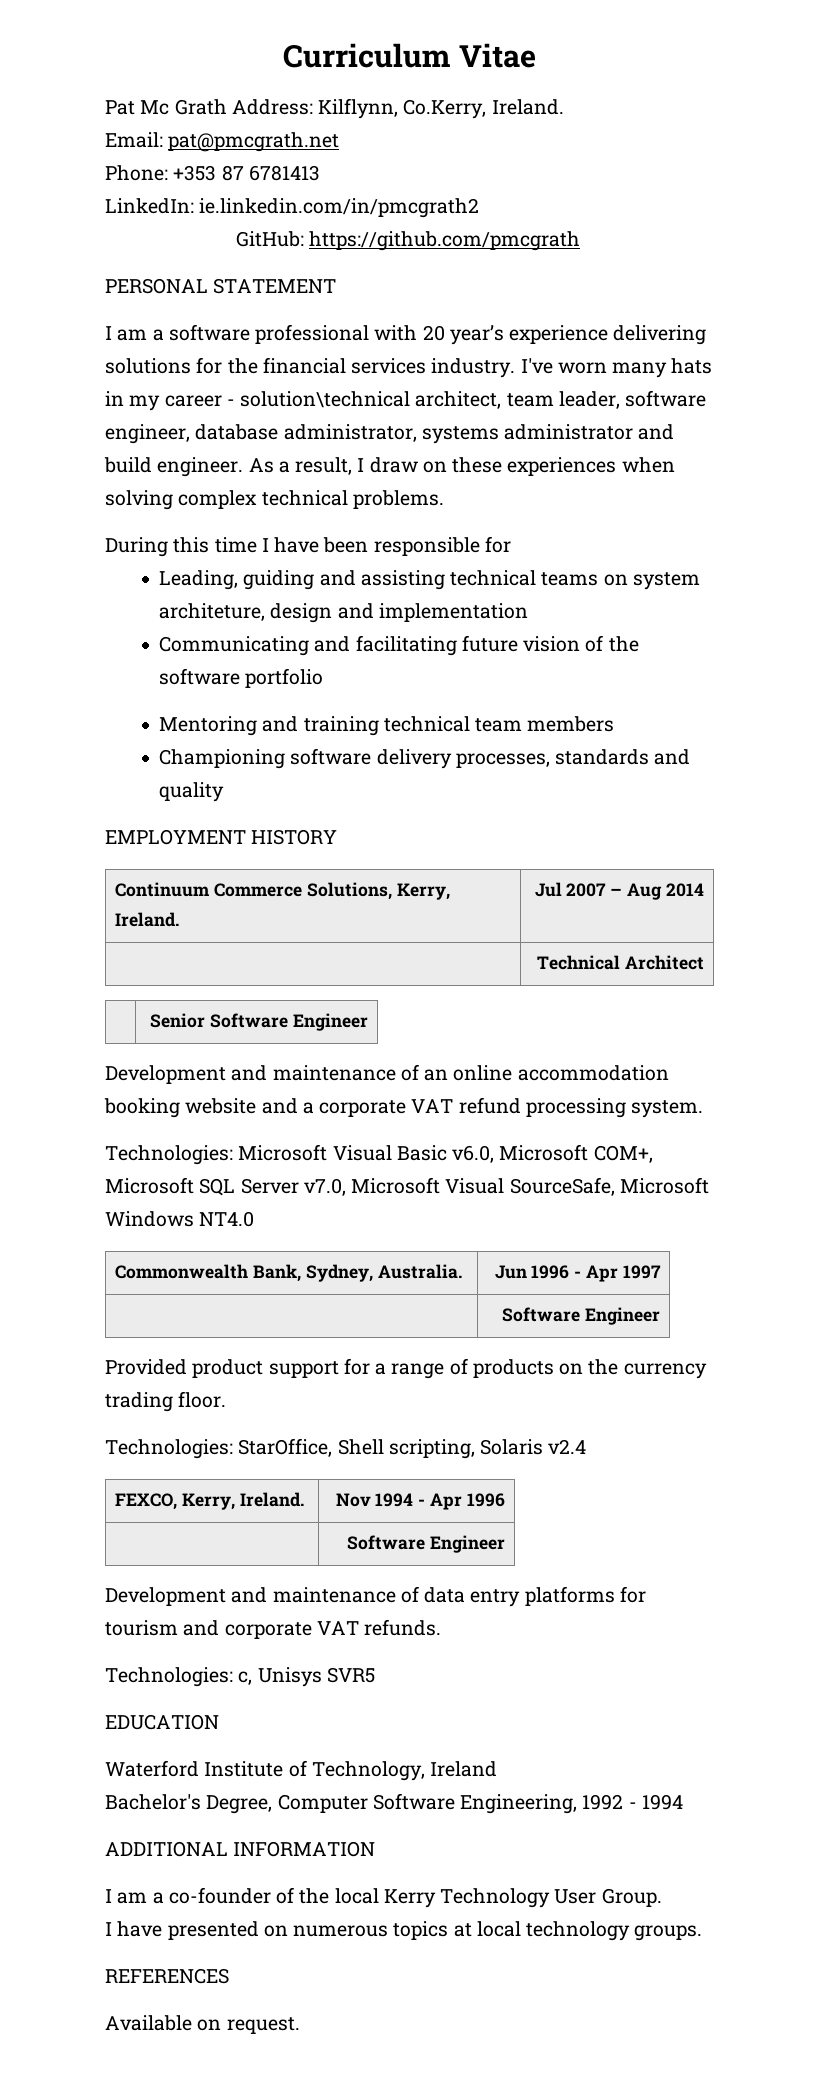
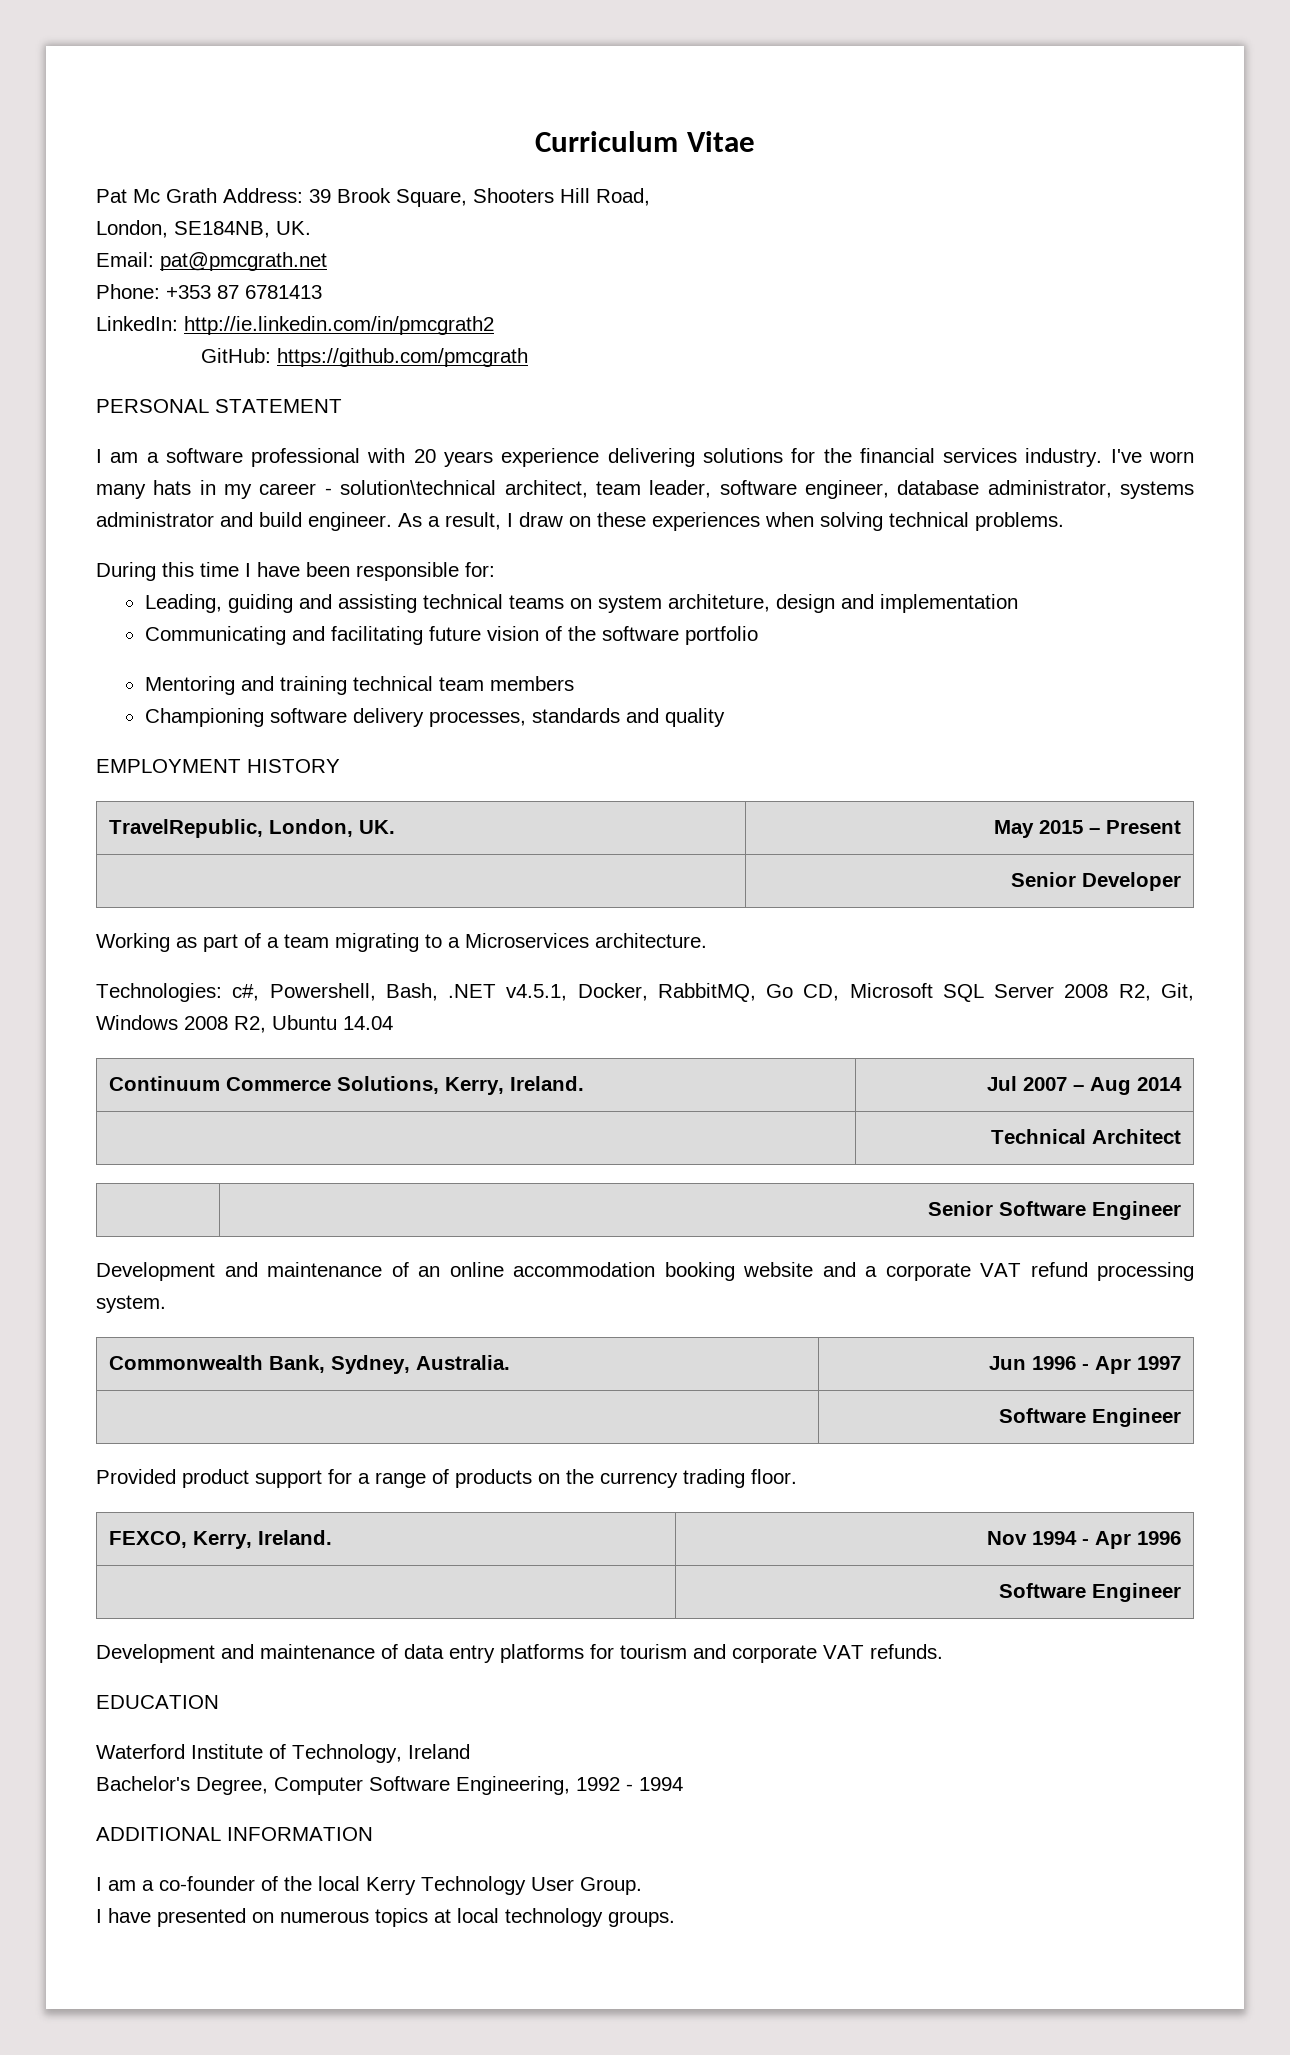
- Pat Mc Grath Address: Kilflynn, Co.Kerry, Ireland.
+ Pat Mc Grath Address: 39 Brook Square, Shooters Hill Road,
+ London, SE184NB, UK.
- LinkedIn: ie.linkedin.com/in/pmcgrath2
+ LinkedIn: http://ie.linkedin.com/in/pmcgrath2
- I am a software professional with 20 year’s experience delivering solutions for the financial services industry.
+ I am a software professional with 20 years experience delivering solutions for the financial services industry.
- As a result, I draw on these experiences when solving complex technical problems.
+ As a result, I draw on these experiences when solving technical problems.
- During this time I have been responsible for
+ During this time I have been responsible for:
+ TravelRepublic, London, UK. | May 2015 – Present
+ | Senior Developer
+ Working as part of a team migrating to a Microservices architecture.
+ Technologies: c#, Powershell, Bash, .NET v4.5.1, Docker, RabbitMQ, Go CD, Microsoft SQL Server 2008 R2, Git, Windows 2008 R2, Ubuntu 14.04
- Technologies: Microsoft Visual Basic v6.0, Microsoft COM+, Microsoft SQL Server v7.0, Microsoft Visual SourceSafe, Microsoft Windows NT4.0
- Technologies: StarOffice, Shell scripting, Solaris v2.4
- Technologies: c, Unisys SVR5
- REFERENCES
- Available on request.

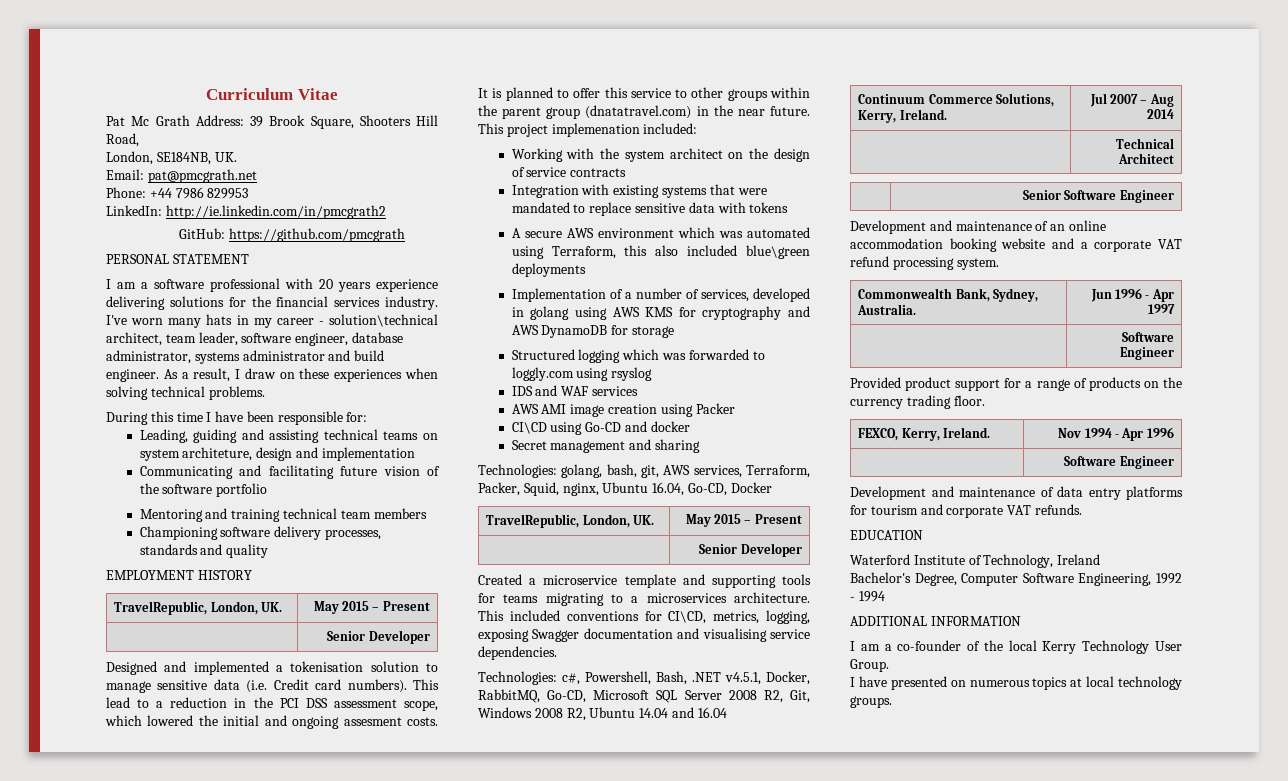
- Phone: +353 87 6781413
+ Phone: +44 7986 829953
- Working as part of a team migrating to a Microservices architecture.
+ Designed and implemented a tokenisation solution to manage sensitive data (i.e. Credit card numbers). This lead to a reduction in the PCI DSS assessment scope, which lowered the initial and ongoing assesment costs. It is planned to offer this service to other groups within the parent group (dnatatravel.com) in the near future. This project implemenation included:
+ Working with the system architect on the design of service contracts
+ Integration with existing systems that were mandated to replace sensitive data with tokens
+ A secure AWS environment which was automated using Terraform, this also included blue\green deployments
+ Implementation of a number of services, developed in golang using AWS KMS for cryptography and AWS DynamoDB for storage
+ Structured logging which was forwarded to loggly.com using rsyslog
+ IDS and WAF services
+ AWS AMI image creation using Packer
+ CI\CD using Go-CD and docker
+ Secret management and sharing
+ Technologies: golang, bash, git, AWS services, Terraform, Packer, Squid, nginx, Ubuntu 16.04, Go-CD, Docker
+ TravelRepublic, London, UK. | May 2015 – Present
+ | Senior Developer
+ Created a microservice template and supporting tools for teams migrating to a microservices architecture. This included conventions for CI\CD, metrics, logging, exposing Swagger documentation and visualising service dependencies.
- Technologies: c#, Powershell, Bash, .NET v4.5.1, Docker, RabbitMQ, Go CD, Microsoft SQL Server 2008 R2, Git, Windows 2008 R2, Ubuntu 14.04
+ Technologies: c#, Powershell, Bash, .NET v4.5.1, Docker, RabbitMQ, Go-CD, Microsoft SQL Server 2008 R2, Git, Windows 2008 R2, Ubuntu 14.04 and 16.04

